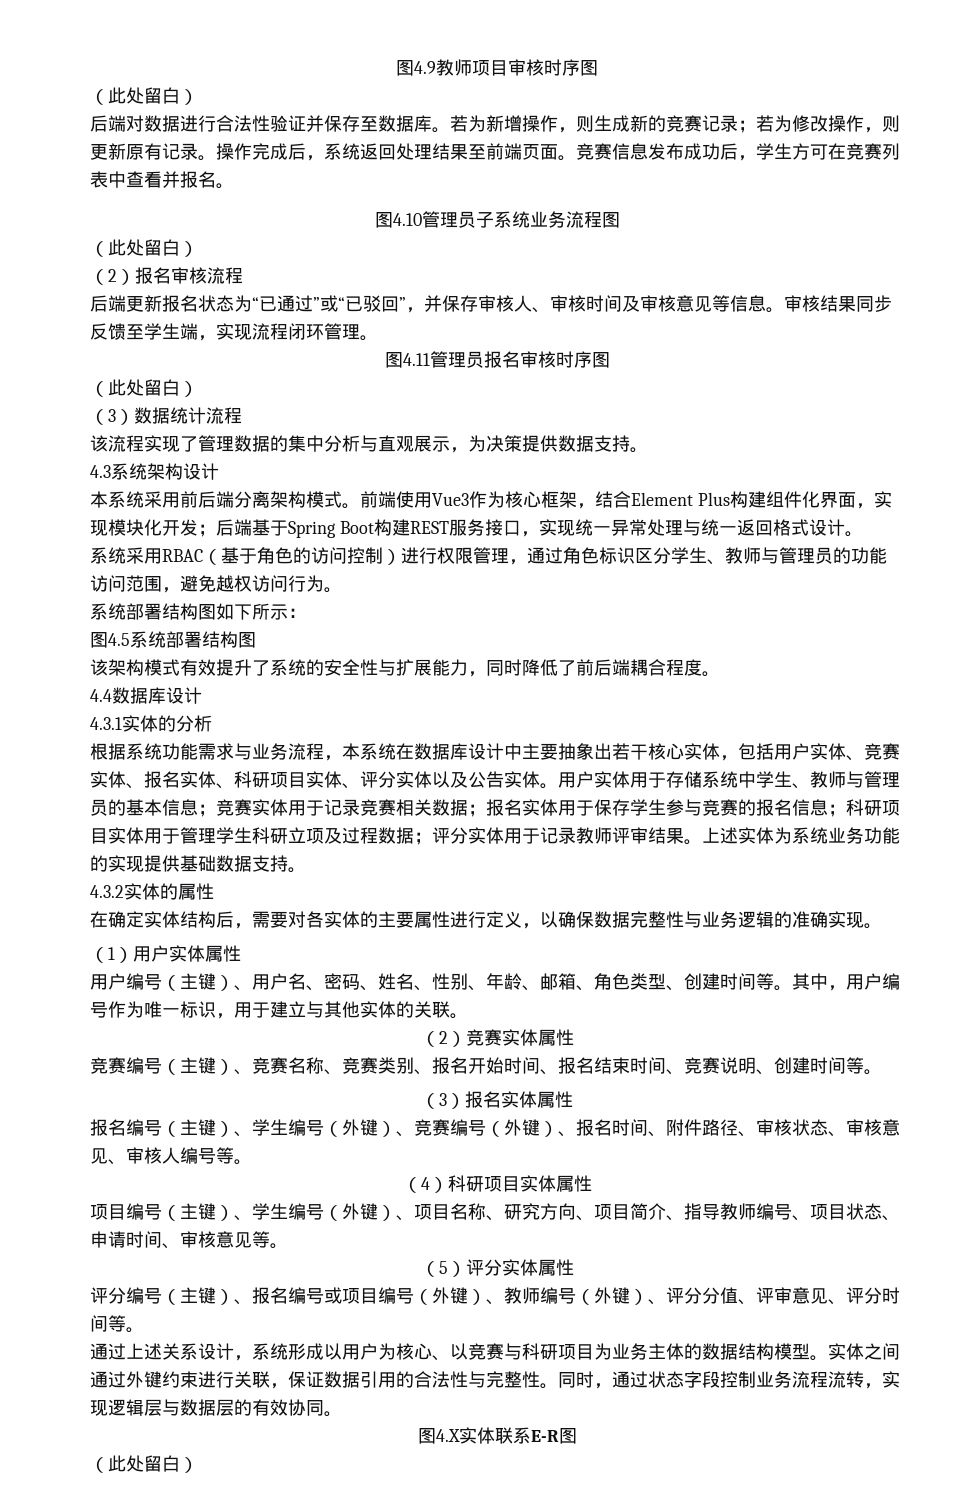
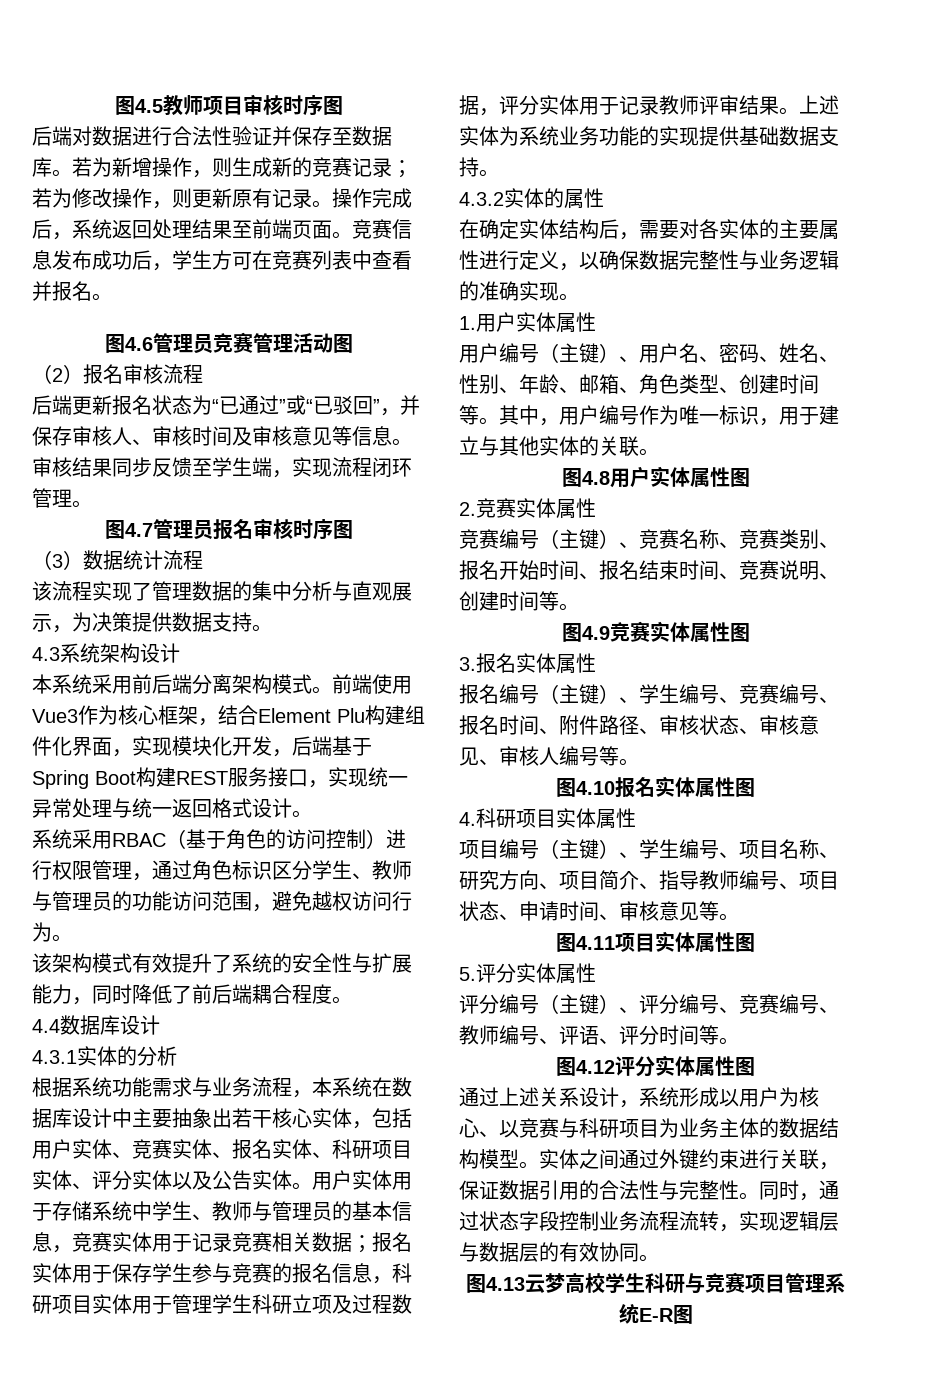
- 图4.9教师项目审核时序图
- （此处留白）
+ 图4.5教师项目审核时序图
- 图4.10管理员子系统业务流程图
- （此处留白）
+ 图4.6管理员竞赛管理活动图
- 图4.11管理员报名审核时序图
- （此处留白）
+ 图4.7管理员报名审核时序图
- 前端使用Vue3作为核心框架，结合Element Plus构建组件化界面，实现模块化开发；后端基于Spring Boot构建REST服务接口，实现统一异常处理与统一返回格式设计。
+ 前端使用Vue3作为核心框架，结合Element Plu构建组件化界面，实现模块化开发，后端基于Spring Boot构建REST服务接口，实现统一异常处理与统一返回格式设计。
- 系统部署结构图如下所示：
- 图4.5系统部署结构图
- 用户实体用于存储系统中学生、教师与管理员的基本信息；竞赛实体用于记录竞赛相关数据；报名实体用于保存学生参与竞赛的报名信息；科研项目实体用于管理学生科研立项及过程数据；评分实体用于记录教师评审结果。
+ 用户实体用于存储系统中学生、教师与管理员的基本信息，竞赛实体用于记录竞赛相关数据；报名实体用于保存学生参与竞赛的报名信息，科研项目实体用于管理学生科研立项及过程数据，评分实体用于记录教师评审结果。
- （1）用户实体属性
+ 1.用户实体属性
- （2）竞赛实体属性
+ 图4.8用户实体属性图
+ 2.竞赛实体属性
- （3）报名实体属性
+ 图4.9竞赛实体属性图
+ 3.报名实体属性
- 报名编号（主键）、学生编号（外键）、竞赛编号（外键）、报名时间、附件路径、审核状态、审核意见、审核人编号等。
+ 报名编号（主键）、学生编号、竞赛编号、报名时间、附件路径、审核状态、审核意见、审核人编号等。
- （4）科研项目实体属性
+ 图4.10报名实体属性图
+ 4.科研项目实体属性
- 项目编号（主键）、学生编号（外键）、项目名称、研究方向、项目简介、指导教师编号、项目状态、申请时间、审核意见等。
+ 项目编号（主键）、学生编号、项目名称、研究方向、项目简介、指导教师编号、项目状态、申请时间、审核意见等。
- （5）评分实体属性
+ 图4.11项目实体属性图
+ 5.评分实体属性
- 评分编号（主键）、报名编号或项目编号（外键）、教师编号（外键）、评分分值、评审意见、评分时间等。
+ 评分编号（主键）、评分编号、竞赛编号、教师编号、评语、评分时间等。
+ 图4.12评分实体属性图
- 图4.X实体联系E-R图
- （此处留白）
+ 图4.13云梦高校学生科研与竞赛项目管理系统E-R图

